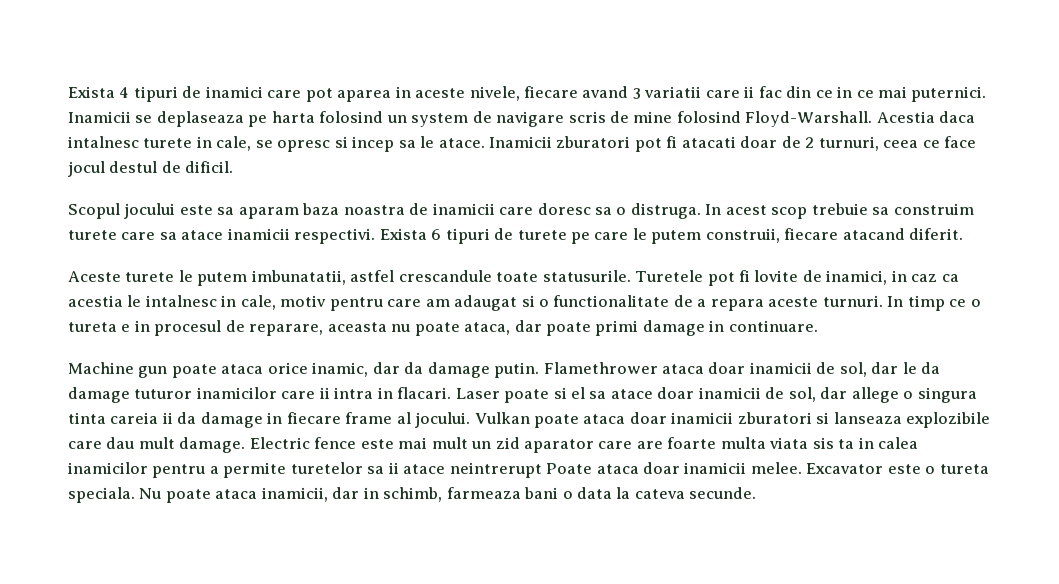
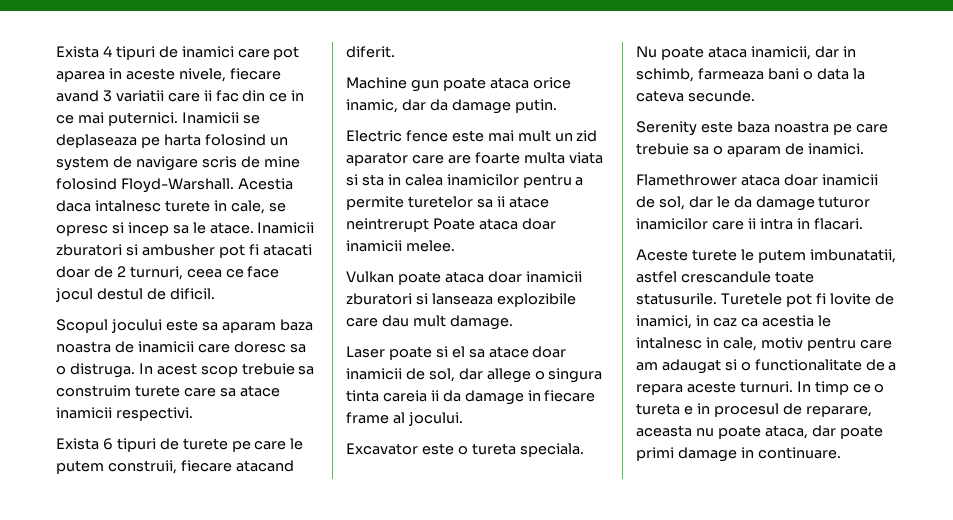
- Inamicii zburatori pot fi atacati doar de 2 turnuri, ceea ce face jocul destul de dificil.
+ Inamicii zburatori si ambusher pot fi atacati doar de 2 turnuri, ceea ce face jocul destul de dificil.
- In acest scop trebuie sa construim turete care sa atace inamicii respectivi. Exista 6 tipuri de turete pe care le putem construii, fiecare atacand diferit.
+ In acest scop trebuie sa construim turete care sa atace inamicii respectivi.
+ Exista 6 tipuri de turete pe care le putem construii, fiecare atacand diferit.
+ Machine gun poate ataca orice inamic, dar da damage putin.
+ Electric fence este mai mult un zid aparator care are foarte multa viata si sta in calea inamicilor pentru a permite turetelor sa ii atace neintrerupt Poate ataca doar inamicii melee.
+ Vulkan poate ataca doar inamicii zburatori si lanseaza explozibile care dau mult damage.
+ Laser poate si el sa atace doar inamicii de sol, dar allege o singura tinta careia ii da damage in fiecare frame al jocului.
+ Excavator este o tureta speciala. Nu poate ataca inamicii, dar in schimb, farmeaza bani o data la cateva secunde.
+ Serenity este baza noastra pe care trebuie sa o aparam de inamici.
+ Flamethrower ataca doar inamicii de sol, dar le da damage tuturor inamicilor care ii intra in flacari.
- Machine gun poate ataca orice inamic, dar da damage putin. Flamethrower ataca doar inamicii de sol, dar le da damage tuturor inamicilor care ii intra in flacari. Laser poate si el sa atace doar inamicii de sol, dar allege o singura tinta careia ii da damage in fiecare frame al jocului. Vulkan poate ataca doar inamicii zburatori si lanseaza explozibile care dau mult damage. Electric fence este mai mult un zid aparator care are foarte multa viata sis ta in calea inamicilor pentru a permite turetelor sa ii atace neintrerupt Poate ataca doar inamicii melee. Excavator este o tureta speciala. Nu poate ataca inamicii, dar in schimb, farmeaza bani o data la cateva secunde.

